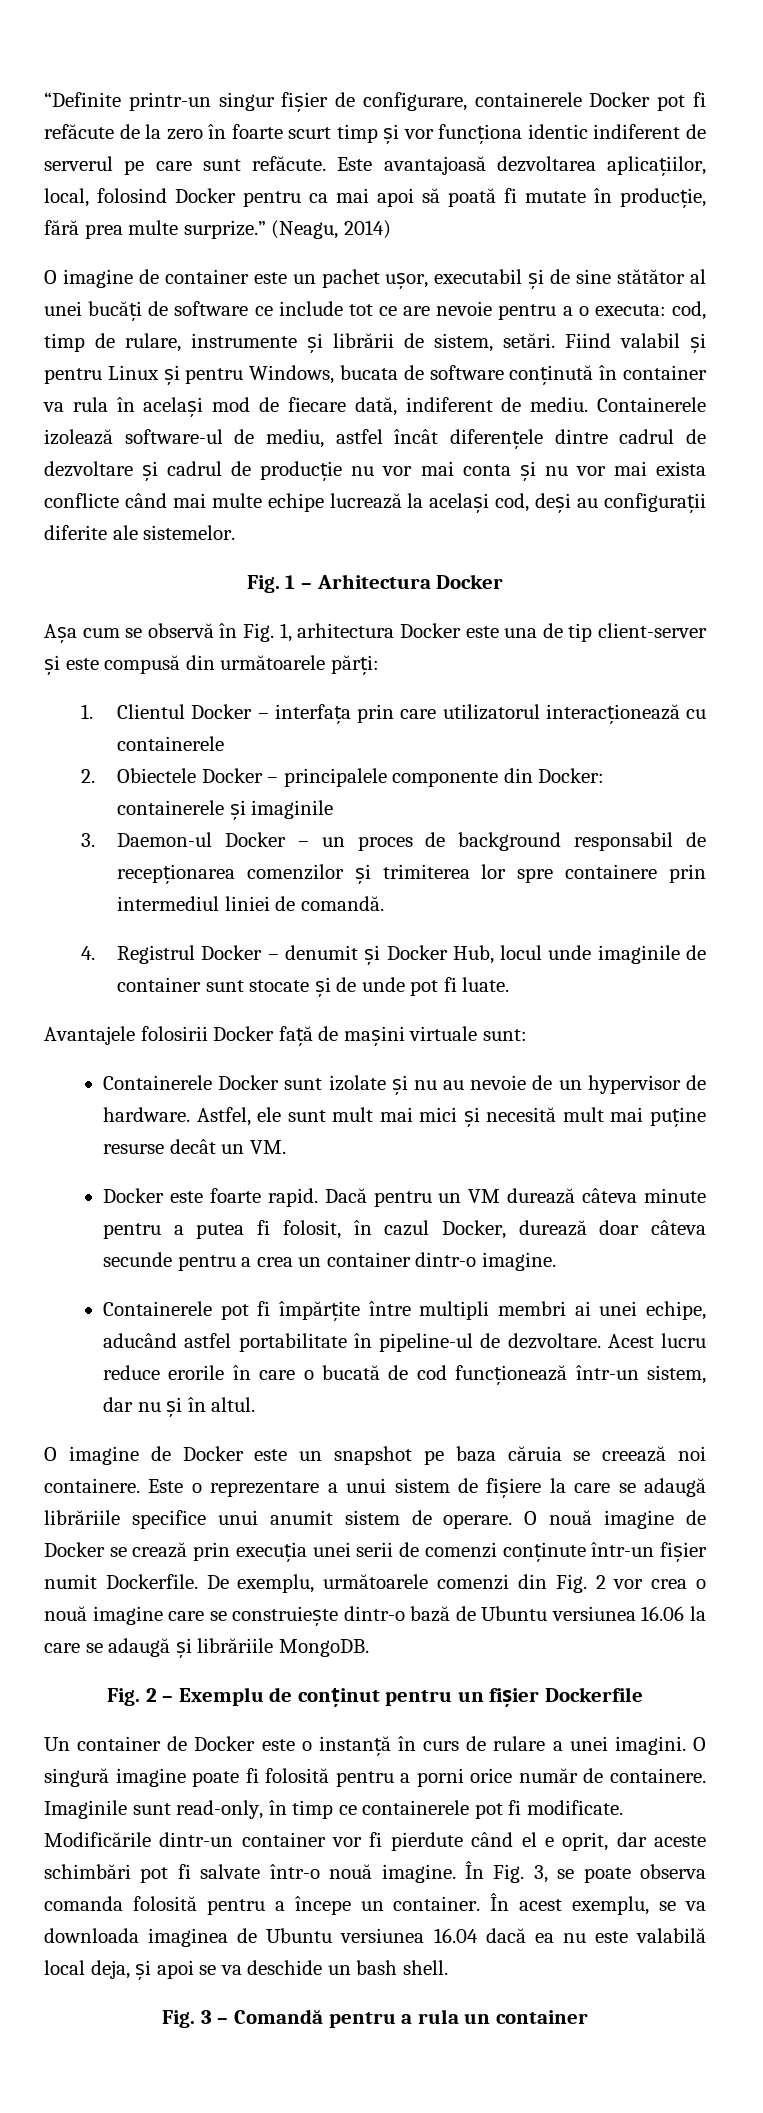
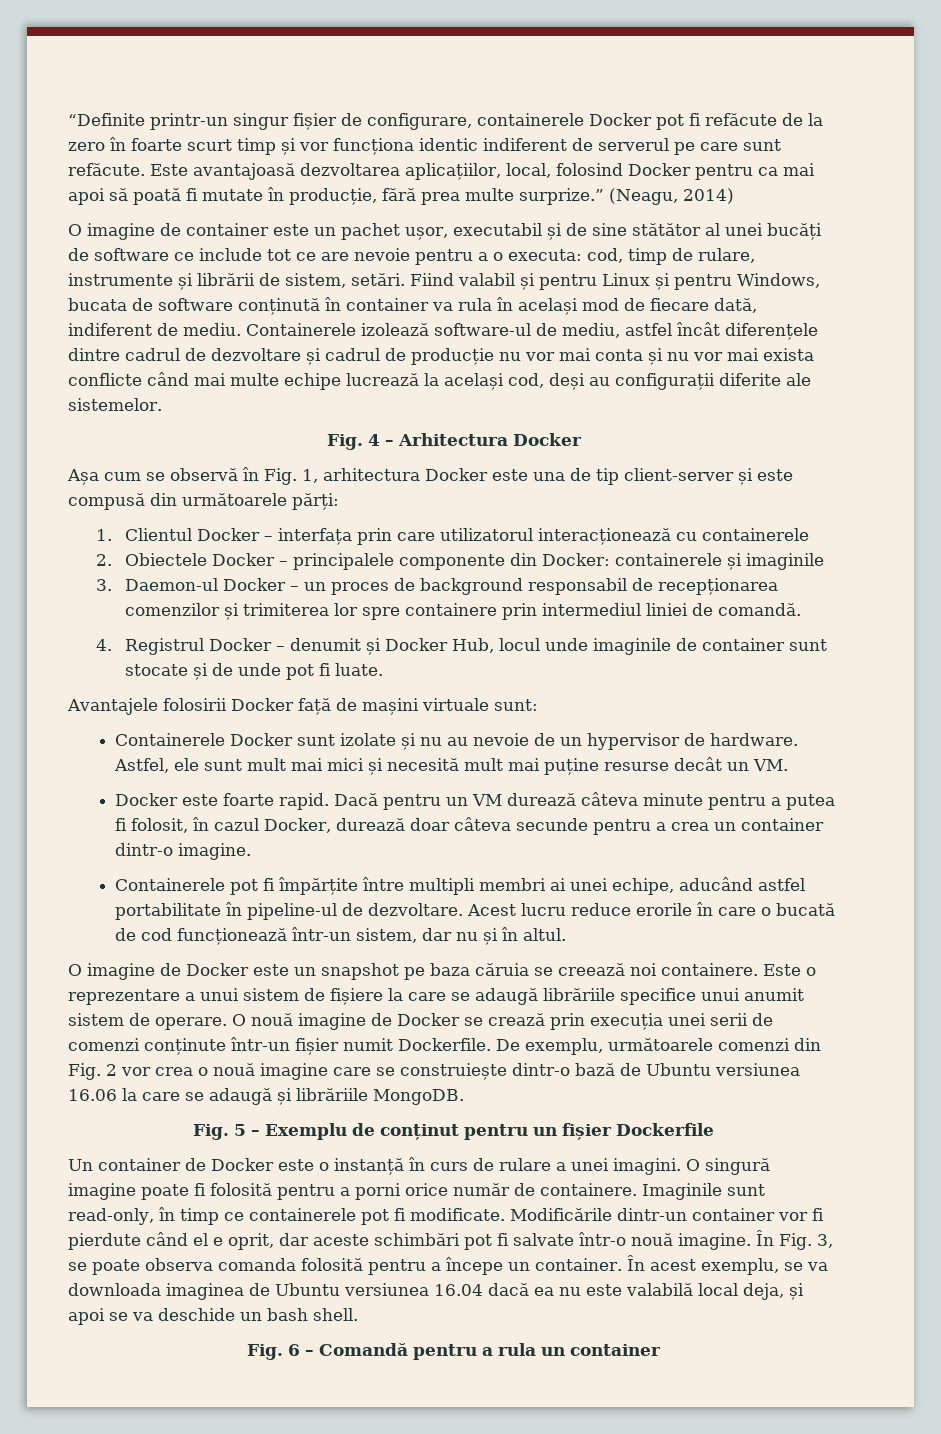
- Fig. 1 – Arhitectura Docker
+ Fig. 4 – Arhitectura Docker
- Fig. 2 – Exemplu de conținut pentru un fișier Dockerfile
+ Fig. 5 – Exemplu de conținut pentru un fișier Dockerfile
- Fig. 3 – Comandă pentru a rula un container
+ Fig. 6 – Comandă pentru a rula un container

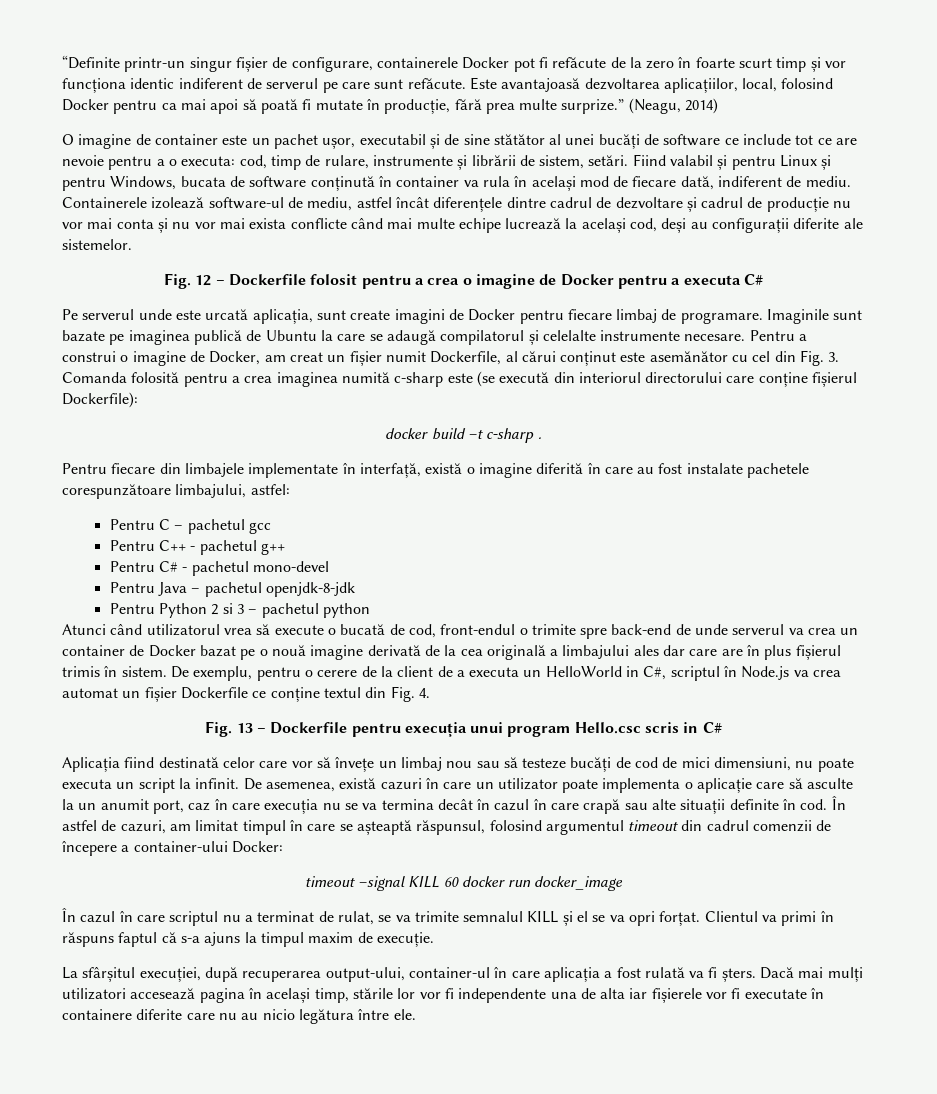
- Fig. 4 – Arhitectura Docker
- Așa cum se observă în Fig. 1, arhitectura Docker este una de tip client-server și este compusă din următoarele părți:
- 1. Clientul Docker – interfața prin care utilizatorul interacționează cu containerele
- 2. Obiectele Docker – principalele componente din Docker: containerele și imaginile
- 3. Daemon-ul Docker – un proces de background responsabil de recepționarea comenzilor și trimiterea lor spre containere prin intermediul liniei de comandă.
- 4. Registrul Docker – denumit și Docker Hub, locul unde imaginile de container sunt stocate și de unde pot fi luate.
- Avantajele folosirii Docker față de mașini virtuale sunt:
- Containerele Docker sunt izolate și nu au nevoie de un hypervisor de hardware. Astfel, ele sunt mult mai mici și necesită mult mai puține resurse decât un VM.
- Docker este foarte rapid. Dacă pentru un VM durează câteva minute pentru a putea fi folosit, în cazul Docker, durează doar câteva secunde pentru a crea un container dintr-o imagine.
- Containerele pot fi împărțite între multipli membri ai unei echipe, aducând astfel portabilitate în pipeline-ul de dezvoltare. Acest lucru reduce erorile în care o bucată de cod funcționează într-un sistem, dar nu și în altul.
- O imagine de Docker este un snapshot pe baza căruia se creează noi containere. Este o reprezentare a unui sistem de fișiere la care se adaugă librăriile specifice unui anumit sistem de operare. O nouă imagine de Docker se crează prin execuția unei serii de comenzi conținute într-un fișier numit Dockerfile. De exemplu, următoarele comenzi din Fig. 2 vor crea o nouă imagine care se construiește dintr-o bază de Ubuntu versiunea 16.06 la care se adaugă și librăriile MongoDB.
- Fig. 5 – Exemplu de conținut pentru un fișier Dockerfile
- Un container de Docker este o instanță în curs de rulare a unei imagini. O singură imagine poate fi folosită pentru a porni orice număr de containere. Imaginile sunt read-only, în timp ce containerele pot fi modificate. Modificările dintr-un container vor fi pierdute când el e oprit, dar aceste schimbări pot fi salvate într-o nouă imagine. În Fig. 3, se poate observa comanda folosită pentru a începe un container. În acest exemplu, se va downloada imaginea de Ubuntu versiunea 16.04 dacă ea nu este valabilă local deja, și apoi se va deschide un bash shell.
- Fig. 6 – Comandă pentru a rula un container
+ Fig. 12 – Dockerfile folosit pentru a crea o imagine de Docker pentru a executa C#
+ Pe serverul unde este urcată aplicația, sunt create imagini de Docker pentru fiecare limbaj de programare. Imaginile sunt bazate pe imaginea publică de Ubuntu la care se adaugă compilatorul și celelalte instrumente necesare. Pentru a construi o imagine de Docker, am creat un fișier numit Dockerfile, al cărui conținut este asemănător cu cel din Fig. 3. Comanda folosită pentru a crea imaginea numită c-sharp este (se execută din interiorul directorului care conține fișierul Dockerfile):
+ docker build –t c-sharp .
+ Pentru fiecare din limbajele implementate în interfață, există o imagine diferită în care au fost instalate pachetele corespunzătoare limbajului, astfel:
+ Pentru C – pachetul gcc
+ Pentru C++ - pachetul g++
+ Pentru C# - pachetul mono-devel
+ Pentru Java – pachetul openjdk-8-jdk
+ Pentru Python 2 si 3 – pachetul python
+ Atunci când utilizatorul vrea să execute o bucată de cod, front-endul o trimite spre back-end de unde serverul va crea un container de Docker bazat pe o nouă imagine derivată de la cea originală a limbajului ales dar care are în plus fișierul trimis în sistem. De exemplu, pentru o cerere de la client de a executa un HelloWorld in C#, scriptul în Node.js va crea automat un fișier Dockerfile ce conține textul din Fig. 4.
+ Fig. 13 – Dockerfile pentru execuția unui program Hello.csc scris in C#
+ Aplicația fiind destinată celor care vor să învețe un limbaj nou sau să testeze bucăți de cod de mici dimensiuni, nu poate executa un script la infinit. De asemenea, există cazuri în care un utilizator poate implementa o aplicație care să asculte la un anumit port, caz în care execuția nu se va termina decât în cazul în care crapă sau alte situații definite în cod. În astfel de cazuri, am limitat timpul în care se așteaptă răspunsul, folosind argumentul timeout din cadrul comenzii de începere a container-ului Docker:
+ timeout –signal KILL 60 docker run docker_image
+ În cazul în care scriptul nu a terminat de rulat, se va trimite semnalul KILL și el se va opri forțat. Clientul va primi în răspuns faptul că s-a ajuns la timpul maxim de execuție.
+ La sfârșitul execuției, după recuperarea output-ului, container-ul în care aplicația a fost rulată va fi șters. Dacă mai mulți utilizatori accesează pagina în același timp, stările lor vor fi independente una de alta iar fișierele vor fi executate în containere diferite care nu au nicio legătura între ele.

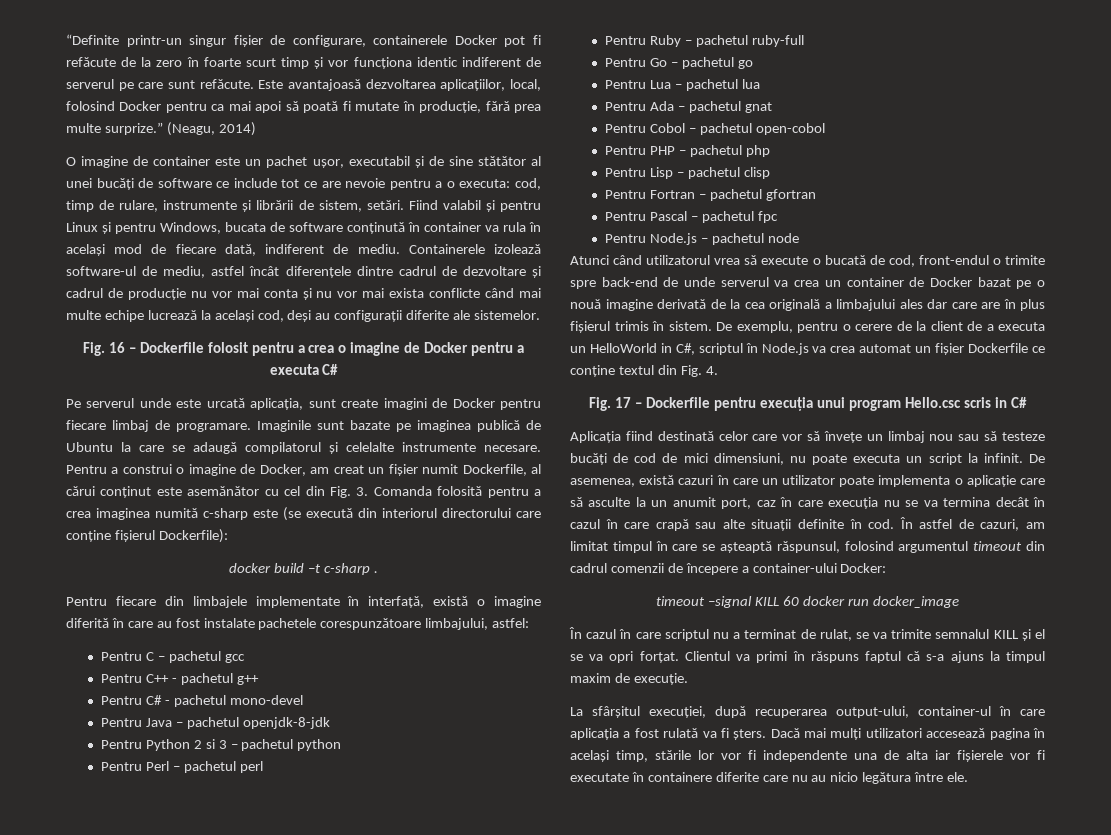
- Fig. 12 – Dockerfile folosit pentru a crea o imagine de Docker pentru a executa C#
+ Fig. 16 – Dockerfile folosit pentru a crea o imagine de Docker pentru a executa C#
+ Pentru Perl – pachetul perl
+ Pentru Ruby – pachetul ruby-full
+ Pentru Go – pachetul go
+ Pentru Lua – pachetul lua
+ Pentru Ada – pachetul gnat
+ Pentru Cobol – pachetul open-cobol
+ Pentru PHP – pachetul php
+ Pentru Lisp – pachetul clisp
+ Pentru Fortran – pachetul gfortran
+ Pentru Pascal – pachetul fpc
+ Pentru Node.js – pachetul node
- Fig. 13 – Dockerfile pentru execuția unui program Hello.csc scris in C#
+ Fig. 17 – Dockerfile pentru execuția unui program Hello.csc scris in C#

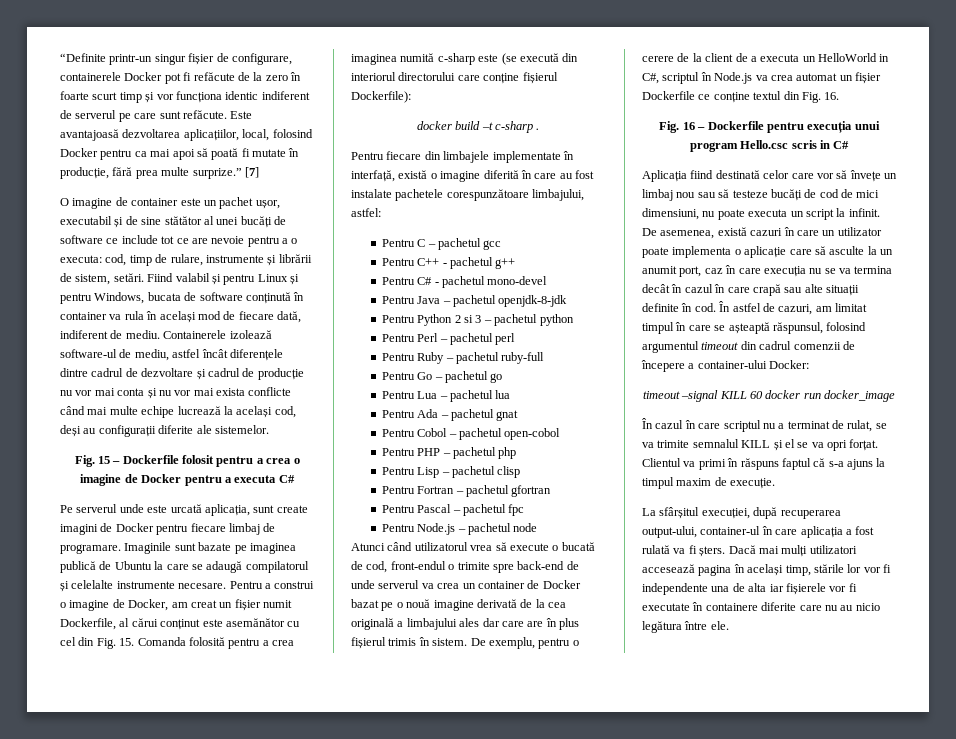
- (Neagu, 2014)
+ [7]
- Fig. 16 – Dockerfile folosit pentru a crea o imagine de Docker pentru a executa C#
+ Fig. 15 – Dockerfile folosit pentru a crea o imagine de Docker pentru a executa C#
- Pentru a construi o imagine de Docker, am creat un fișier numit Dockerfile, al cărui conținut este asemănător cu cel din Fig. 3. Comanda folosită pentru a crea imaginea numită c-sharp este (se execută din interiorul directorului care conține fișierul Dockerfile):
+ Pentru a construi o imagine de Docker, am creat un fișier numit Dockerfile, al cărui conținut este asemănător cu cel din Fig. 15. Comanda folosită pentru a crea imaginea numită c-sharp este (se execută din interiorul directorului care conține fișierul Dockerfile):
- De exemplu, pentru o cerere de la client de a executa un HelloWorld in C#, scriptul în Node.js va crea automat un fișier Dockerfile ce conține textul din Fig. 4.
- Fig. 17 – Dockerfile pentru execuția unui program Hello.csc scris in C#
+ De exemplu, pentru o cerere de la client de a executa un HelloWorld in C#, scriptul în Node.js va crea automat un fișier Dockerfile ce conține textul din Fig. 16.
+ Fig. 16 – Dockerfile pentru execuția unui program Hello.csc scris in C#

